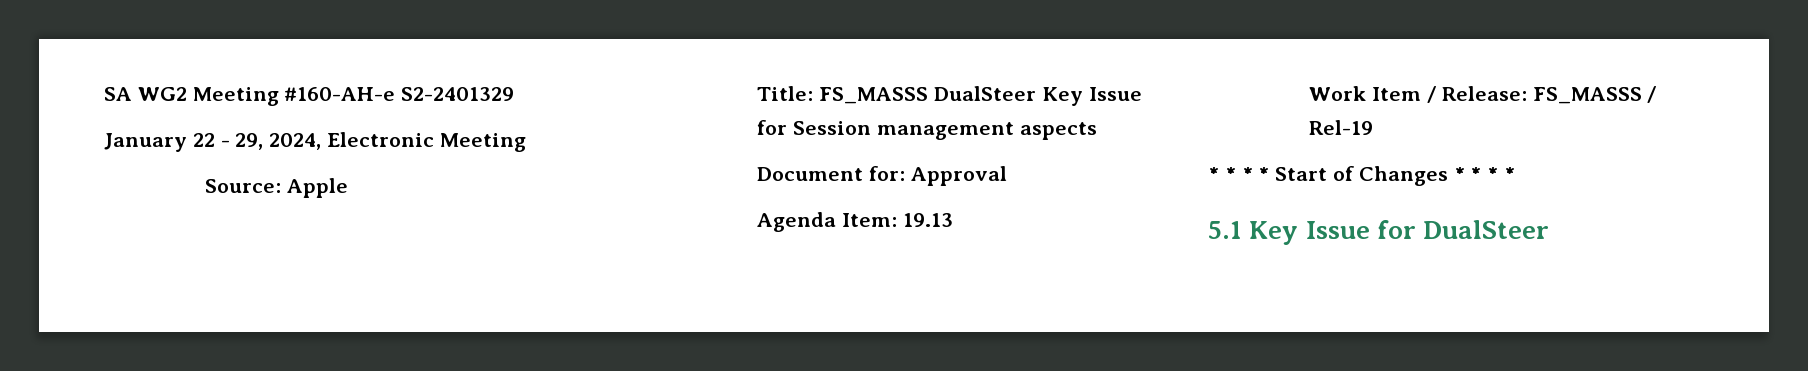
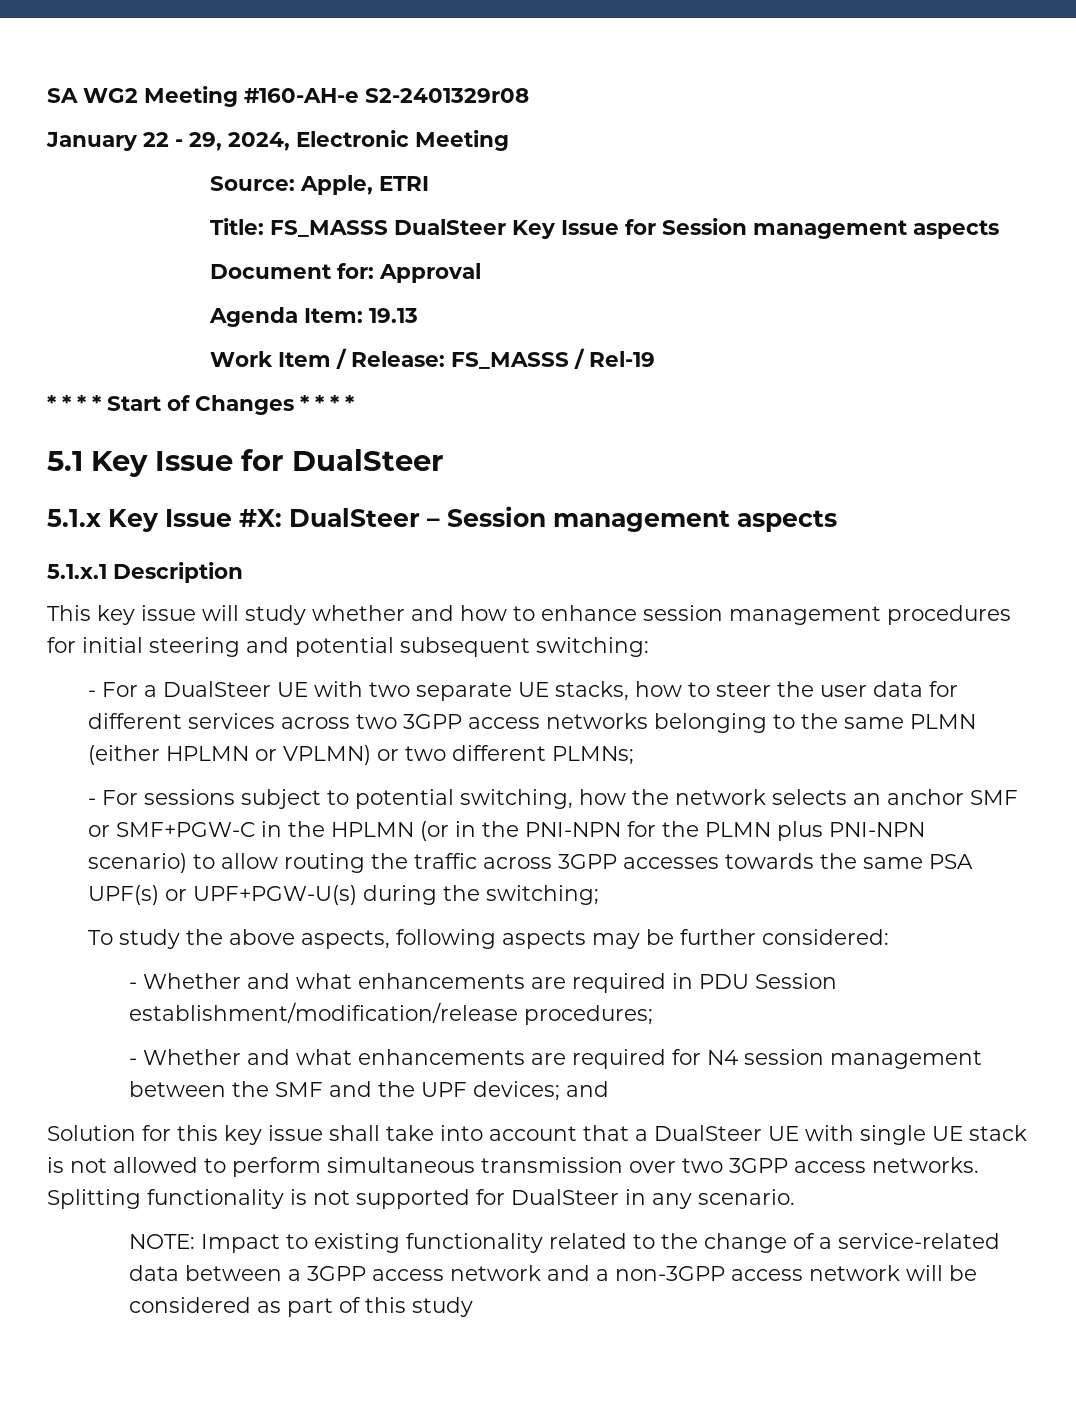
- SA WG2 Meeting #160-AH-e S2-2401329
+ SA WG2 Meeting #160-AH-e S2-2401329r08
- Source: Apple
+ Source: Apple, ETRI
+ 5.1.x Key Issue #X: DualSteer – Session management aspects
+ 5.1.x.1 Description
+ This key issue will study whether and how to enhance session management procedures for initial steering and potential subsequent switching:
+ - For a DualSteer UE with two separate UE stacks, how to steer the user data for different services across two 3GPP access networks belonging to the same PLMN (either HPLMN or VPLMN) or two different PLMNs;
+ - For sessions subject to potential switching, how the network selects an anchor SMF or SMF+PGW-C in the HPLMN (or in the PNI-NPN for the PLMN plus PNI-NPN scenario) to allow routing the traffic across 3GPP accesses towards the same PSA UPF(s) or UPF+PGW-U(s) during the switching;
+ To study the above aspects, following aspects may be further considered:
+ - Whether and what enhancements are required in PDU Session establishment/modification/release procedures;
+ - Whether and what enhancements are required for N4 session management between the SMF and the UPF devices; and
+ Solution for this key issue shall take into account that a DualSteer UE with single UE stack is not allowed to perform simultaneous transmission over two 3GPP access networks. Splitting functionality is not supported for DualSteer in any scenario.
+ NOTE: Impact to existing functionality related to the change of a service-related data between a 3GPP access network and a non-3GPP access network will be considered as part of this study

